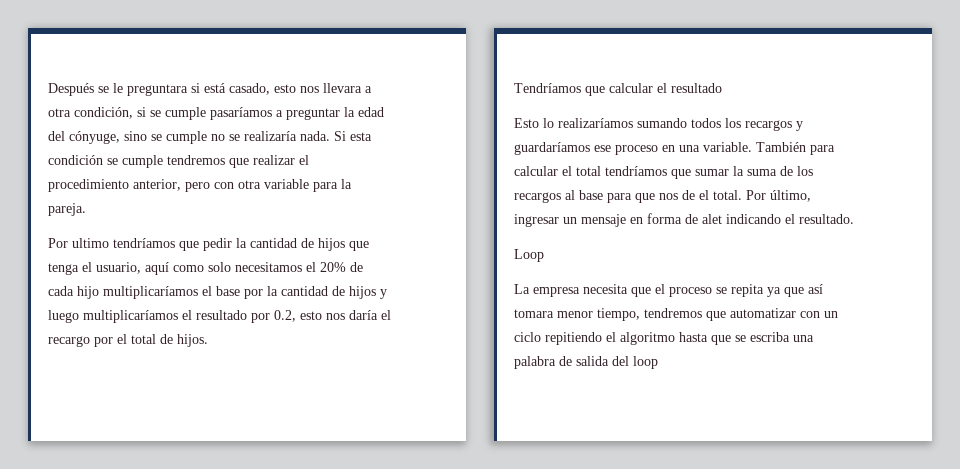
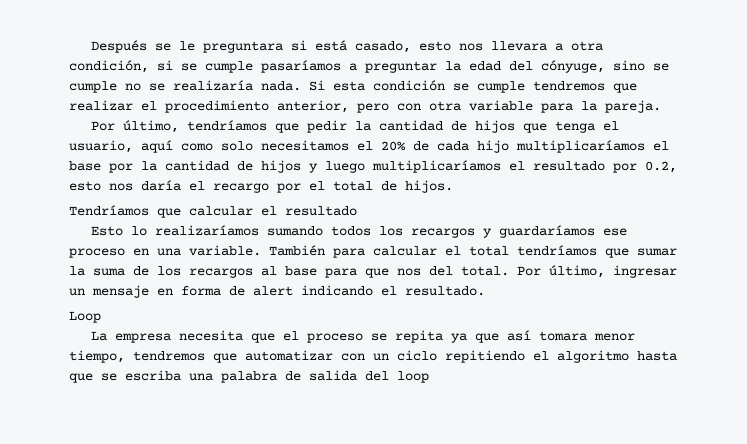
- Por ultimo tendríamos que pedir la cantidad de hijos que tenga el usuario, aquí como solo necesitamos el 20% de cada hijo multiplicaríamos el base por la cantidad de hijos y luego multiplicaríamos el resultado por 0.2, esto nos daría el recargo por el total de hijos.
+ Por último, tendríamos que pedir la cantidad de hijos que tenga el usuario, aquí como solo necesitamos el 20% de cada hijo multiplicaríamos el base por la cantidad de hijos y luego multiplicaríamos el resultado por 0.2, esto nos daría el recargo por el total de hijos.
- También para calcular el total tendríamos que sumar la suma de los recargos al base para que nos de el total.
+ También para calcular el total tendríamos que sumar la suma de los recargos al base para que nos del total.
- Por último, ingresar un mensaje en forma de alet indicando el resultado.
+ Por último, ingresar un mensaje en forma de alert indicando el resultado.

